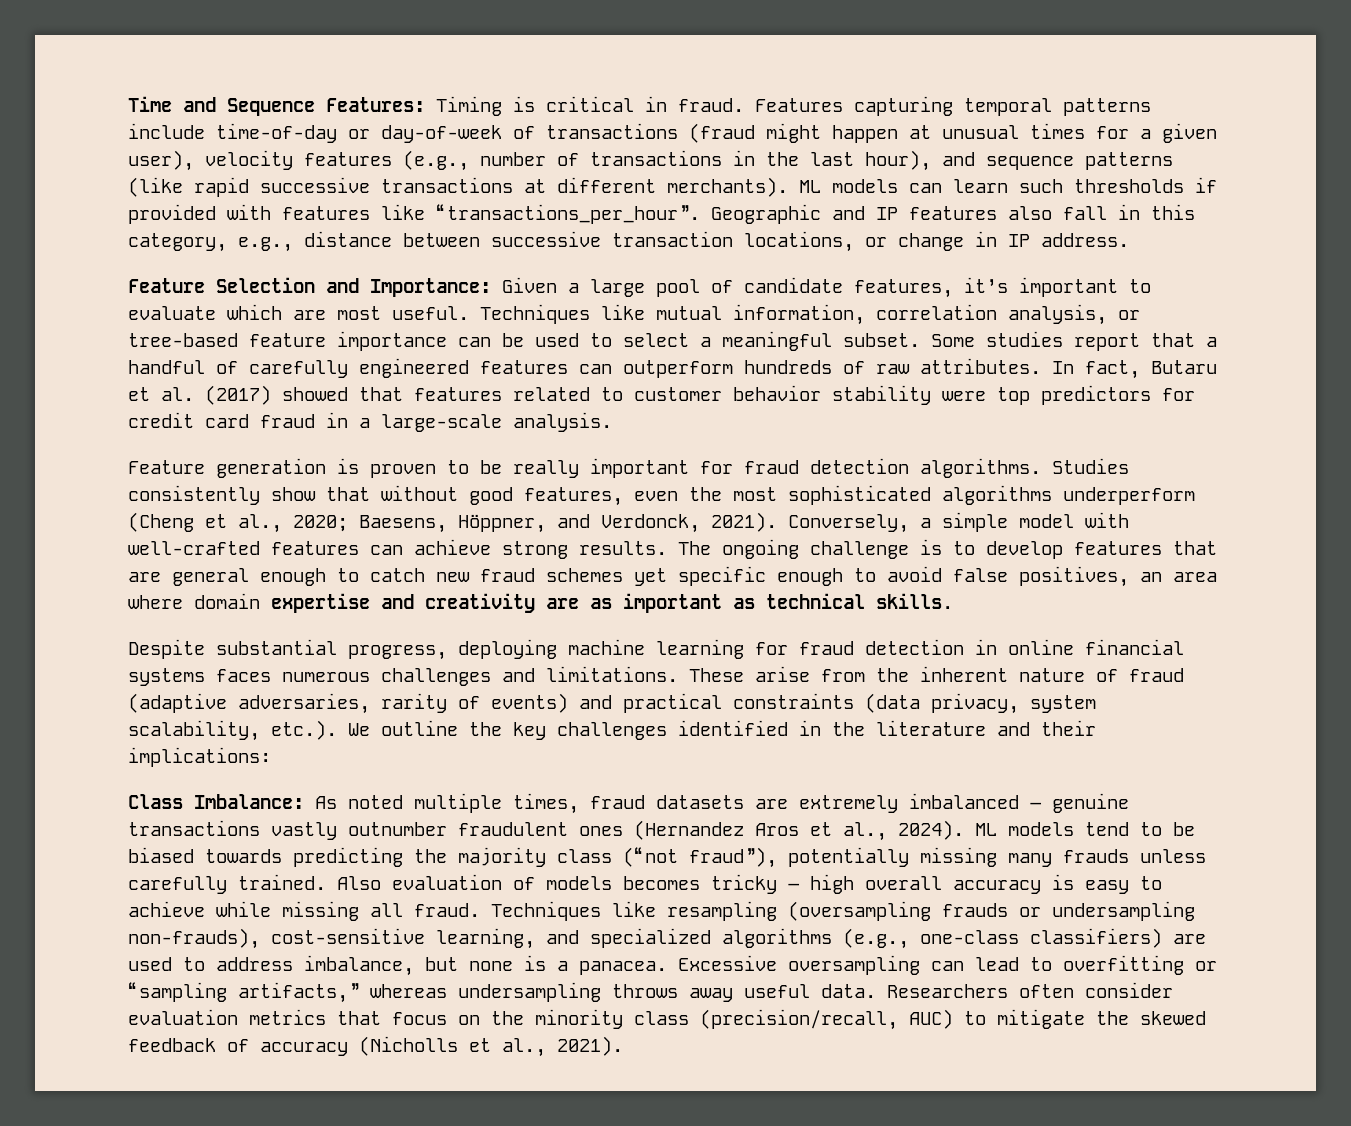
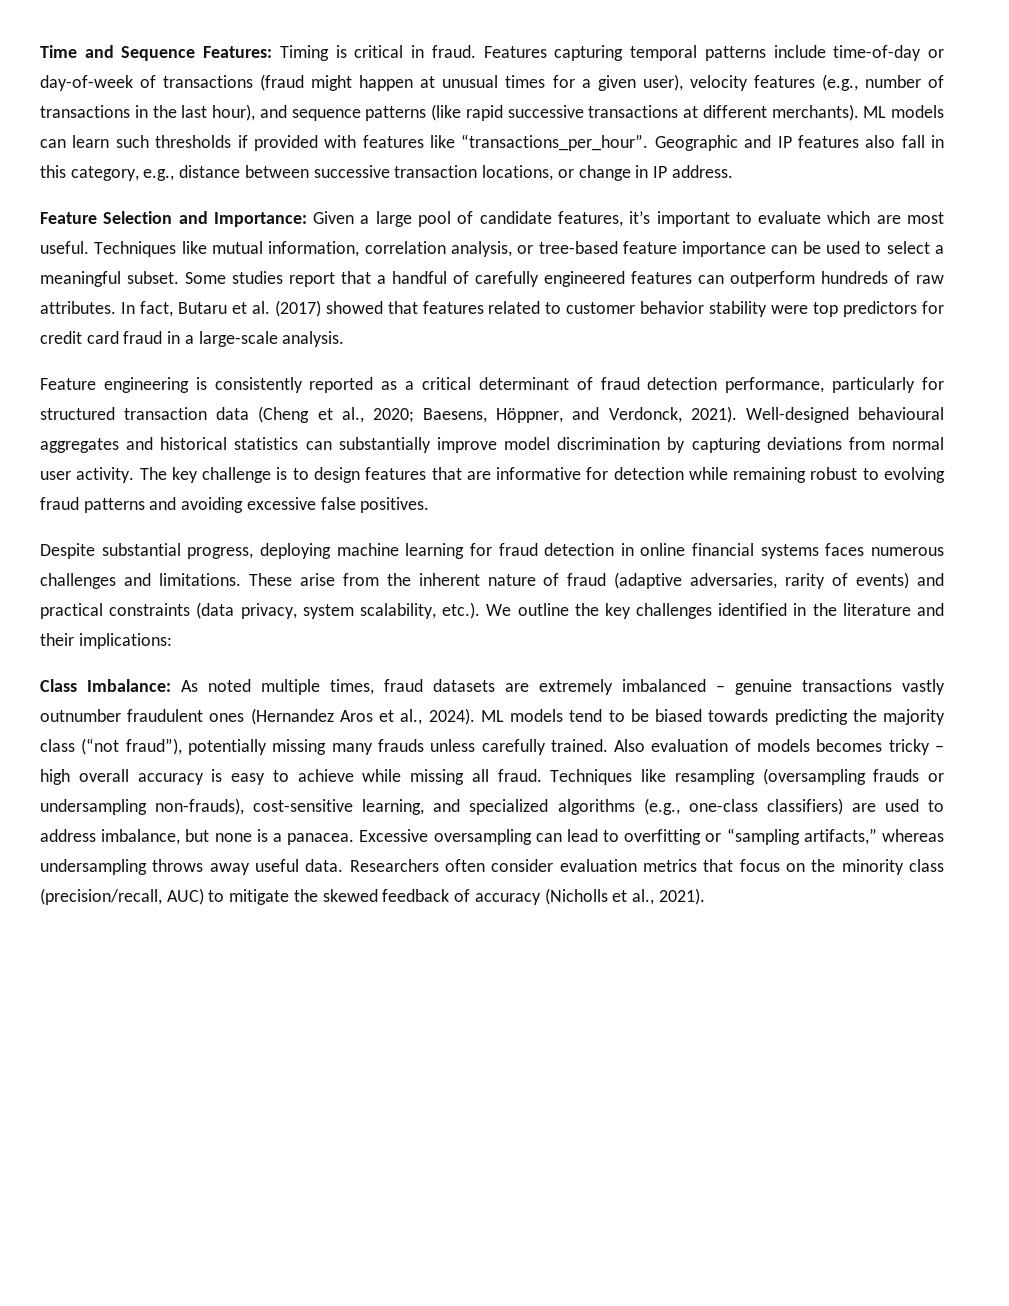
- Feature generation is proven to be really important for fraud detection algorithms. Studies consistently show that without good features, even the most sophisticated algorithms underperform (Cheng et al., 2020; Baesens, Höppner, and Verdonck, 2021).
+ Feature engineering is consistently reported as a critical determinant of fraud detection performance, particularly for structured transaction data (Cheng et al., 2020; Baesens, Höppner, and Verdonck, 2021).
- Conversely, a simple model with well-crafted features can achieve strong results. The ongoing challenge is to develop features that are general enough to catch new fraud schemes yet specific enough to avoid false positives, an area where domain expertise and creativity are as important as technical skills.
+ Well-designed behavioural aggregates and historical statistics can substantially improve model discrimination by capturing deviations from normal user activity. The key challenge is to design features that are informative for detection while remaining robust to evolving fraud patterns and avoiding excessive false positives.

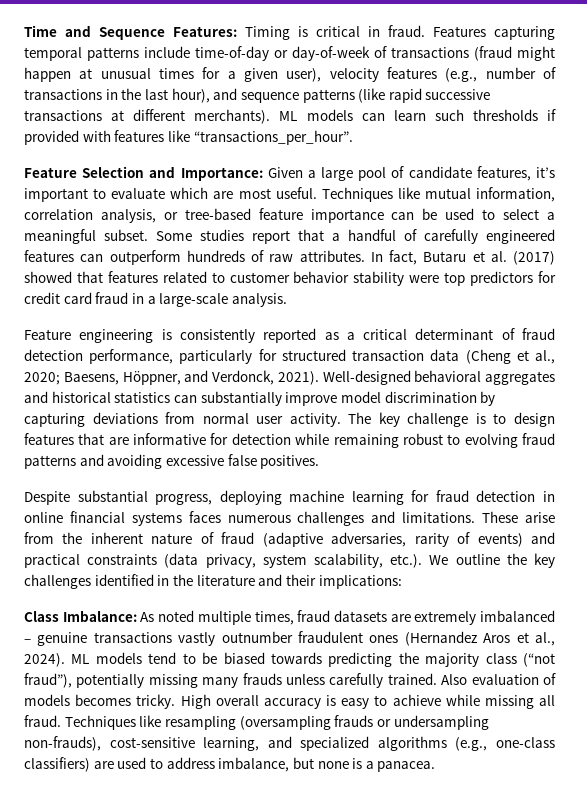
- Geographic and IP features also fall in this category, e.g., distance between successive transaction locations, or change in IP address.
- Well-designed behavioural aggregates and historical statistics can substantially improve model discrimination by capturing deviations from normal user activity.
+ Well-designed behavioral aggregates and historical statistics can substantially improve model discrimination by capturing deviations from normal user activity.
- Also evaluation of models becomes tricky – high overall accuracy is easy to achieve while missing all fraud.
+ Also evaluation of models becomes tricky. High overall accuracy is easy to achieve while missing all fraud.
- Excessive oversampling can lead to overfitting or “sampling artifacts,” whereas undersampling throws away useful data. Researchers often consider evaluation metrics that focus on the minority class (precision/recall, AUC) to mitigate the skewed feedback of accuracy (Nicholls et al., 2021).

